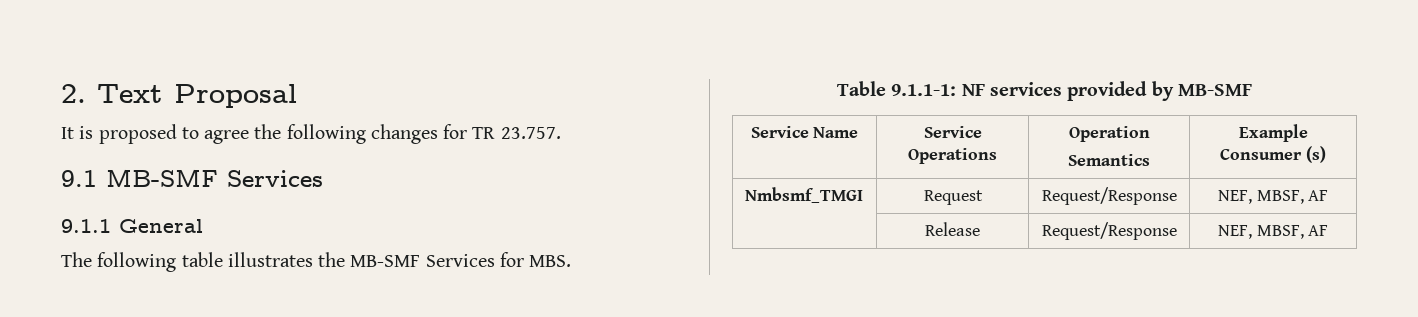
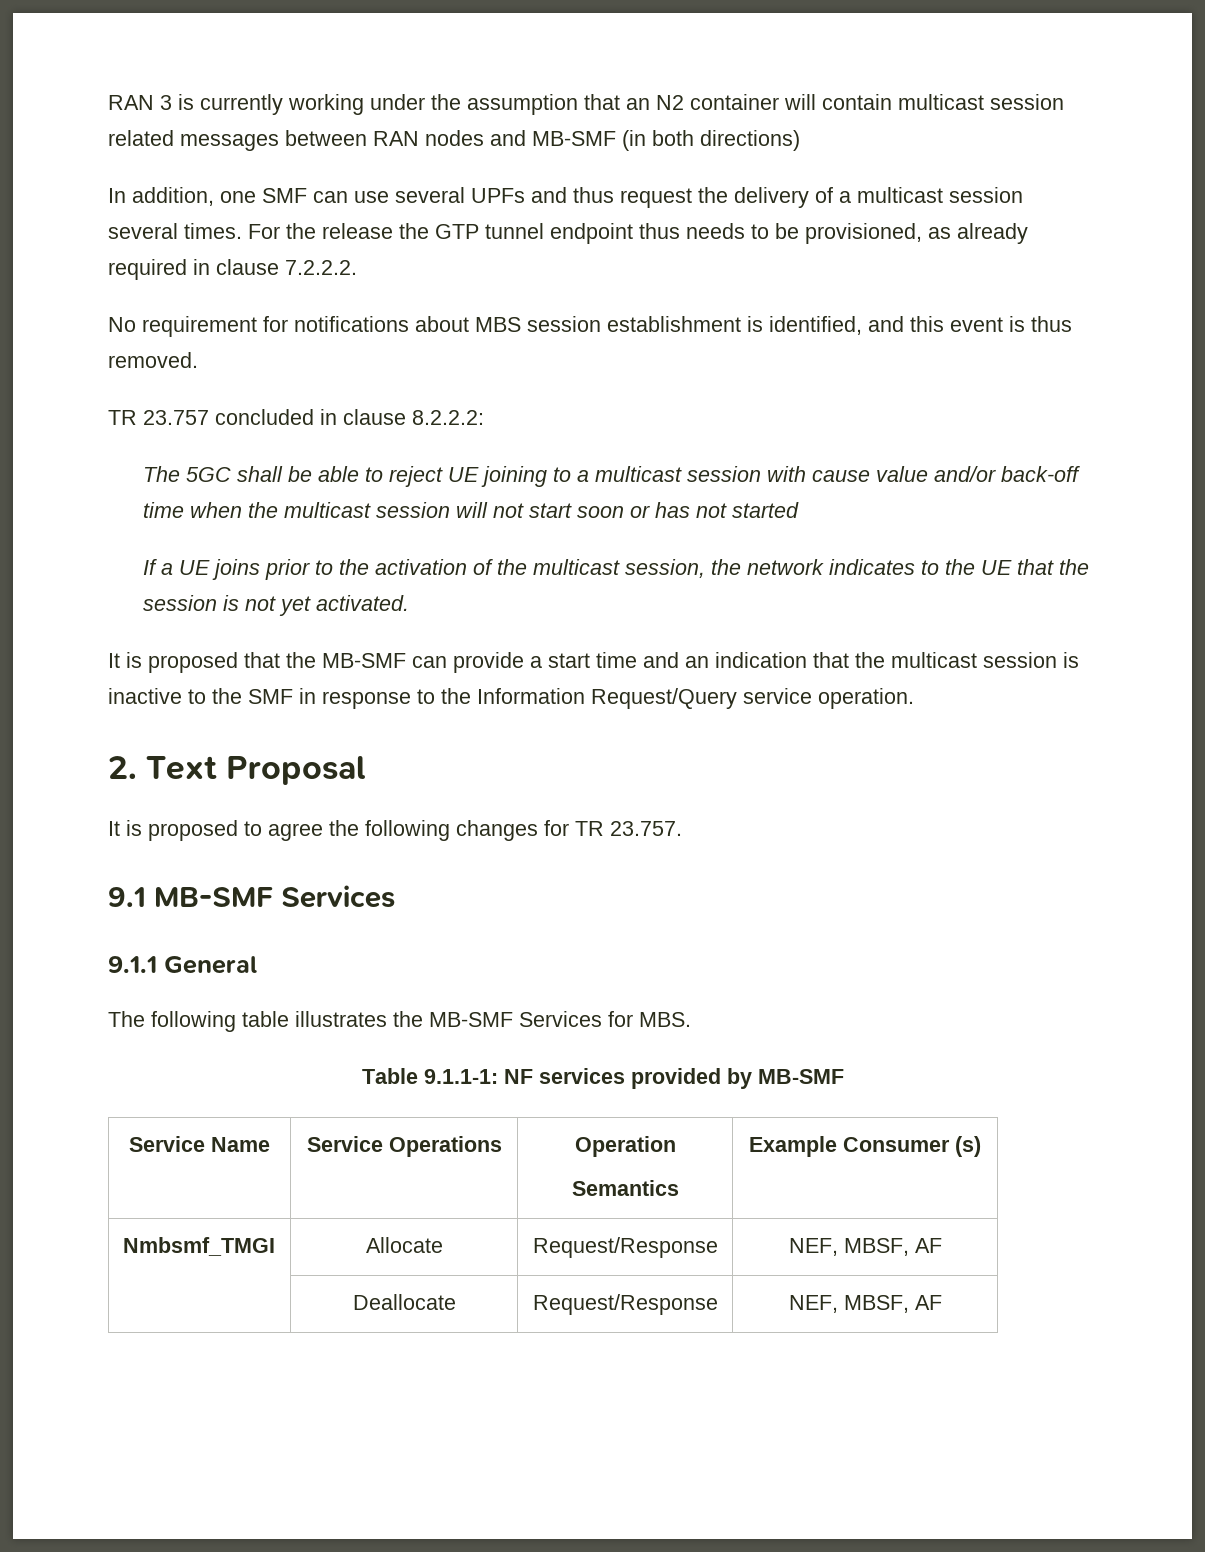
+ RAN 3 is currently working under the assumption that an N2 container will contain multicast session related messages between RAN nodes and MB-SMF (in both directions)
+ In addition, one SMF can use several UPFs and thus request the delivery of a multicast session several times. For the release the GTP tunnel endpoint thus needs to be provisioned, as already required in clause 7.2.2.2.
+ No requirement for notifications about MBS session establishment is identified, and this event is thus removed.
+ TR 23.757 concluded in clause 8.2.2.2:
+ The 5GC shall be able to reject UE joining to a multicast session with cause value and/or back-off time when the multicast session will not start soon or has not started
+ If a UE joins prior to the activation of the multicast session, the network indicates to the UE that the session is not yet activated.
+ It is proposed that the MB-SMF can provide a start time and an indication that the multicast session is inactive to the SMF in response to the Information Request/Query service operation.
- Nmbsmf_TMGI | Request | Request/Response | NEF, MBSF, AF
+ Nmbsmf_TMGI | Allocate | Request/Response | NEF, MBSF, AF
- | Release | Request/Response | NEF, MBSF, AF
+ | Deallocate | Request/Response | NEF, MBSF, AF

